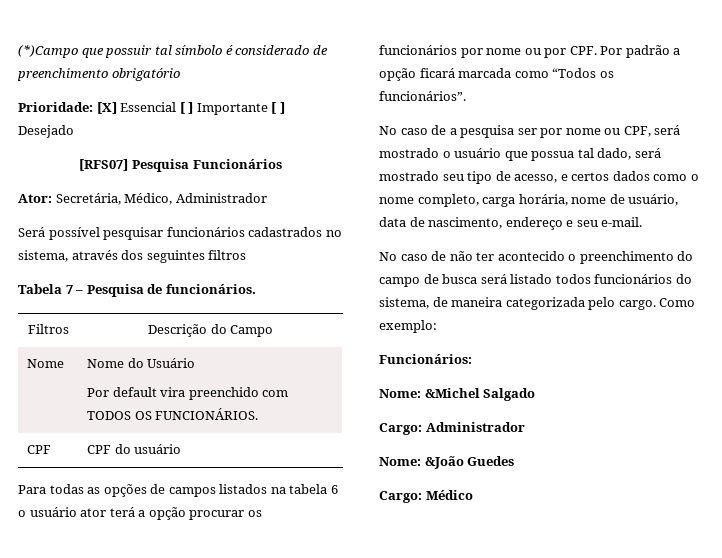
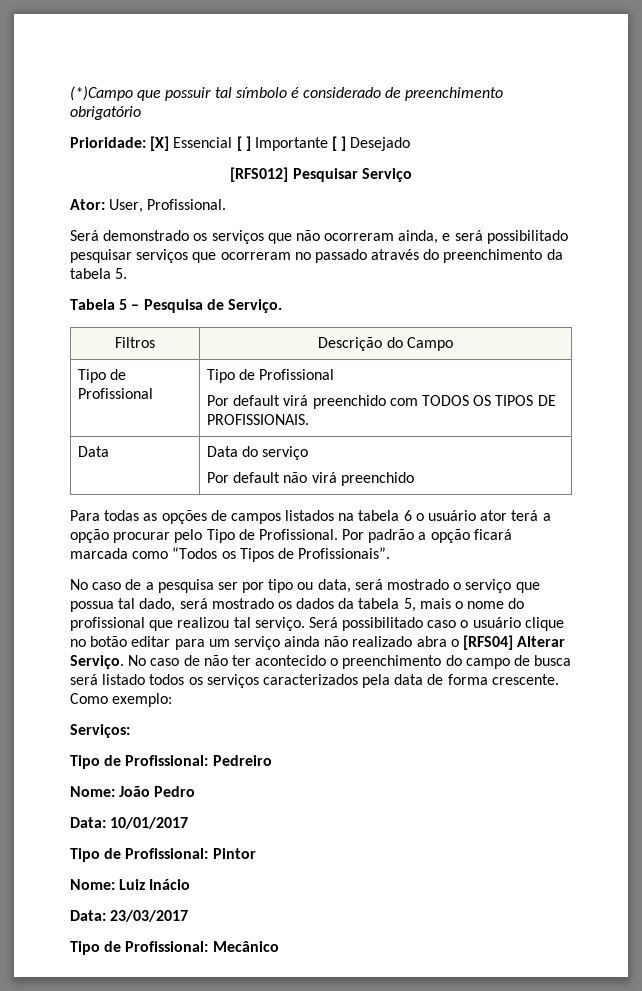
- [RFS07] Pesquisa Funcionários
- Ator: Secretária, Médico, Administrador
- Será possível pesquisar funcionários cadastrados no sistema, através dos seguintes filtros
+ [RFS012] Pesquisar Serviço
+ Ator: User, Profissional.
+ Será demonstrado os serviços que não ocorreram ainda, e será possibilitado pesquisar serviços que ocorreram no passado através do preenchimento da tabela 5.
- Tabela 7 – Pesquisa de funcionários.
+ Tabela 5 – Pesquisa de Serviço.
- Nome | Nome do Usuário
- Por default vira preenchido com TODOS OS FUNCIONÁRIOS.
- CPF | CPF do usuário
+ Tipo de Profissional | Tipo de Profissional
+ Por default virá preenchido com TODOS OS TIPOS DE PROFISSIONAIS.
+ Data | Data do serviço
+ Por default não virá preenchido
- Para todas as opções de campos listados na tabela 6 o usuário ator terá a opção procurar os funcionários por nome ou por CPF. Por padrão a opção ficará marcada como “Todos os funcionários”.
+ Para todas as opções de campos listados na tabela 6 o usuário ator terá a opção procurar pelo Tipo de Profissional. Por padrão a opção ficará marcada como “Todos os Tipos de Profissionais”.
- No caso de a pesquisa ser por nome ou CPF, será mostrado o usuário que possua tal dado, será mostrado seu tipo de acesso, e certos dados como o nome completo, carga horária, nome de usuário, data de nascimento, endereço e seu e-mail.
- No caso de não ter acontecido o preenchimento do campo de busca será listado todos funcionários do sistema, de maneira categorizada pelo cargo. Como exemplo:
- Funcionários:
- Nome: &Michel Salgado
- Cargo: Administrador
- Nome: &João Guedes
- Cargo: Médico
+ No caso de a pesquisa ser por tipo ou data, será mostrado o serviço que possua tal dado, será mostrado os dados da tabela 5, mais o nome do profissional que realizou tal serviço. Será possibilitado caso o usuário clique no botão editar para um serviço ainda não realizado abra o [RFS04] Alterar Serviço. No caso de não ter acontecido o preenchimento do campo de busca será listado todos os serviços caracterizados pela data de forma crescente. Como exemplo:
+ Serviços:
+ Tipo de Profissional: Pedreiro
+ Nome: João Pedro
+ Data: 10/01/2017
+ Tipo de Profissional: Pintor
+ Nome: Luiz Inácio
+ Data: 23/03/2017
+ Tipo de Profissional: Mecânico

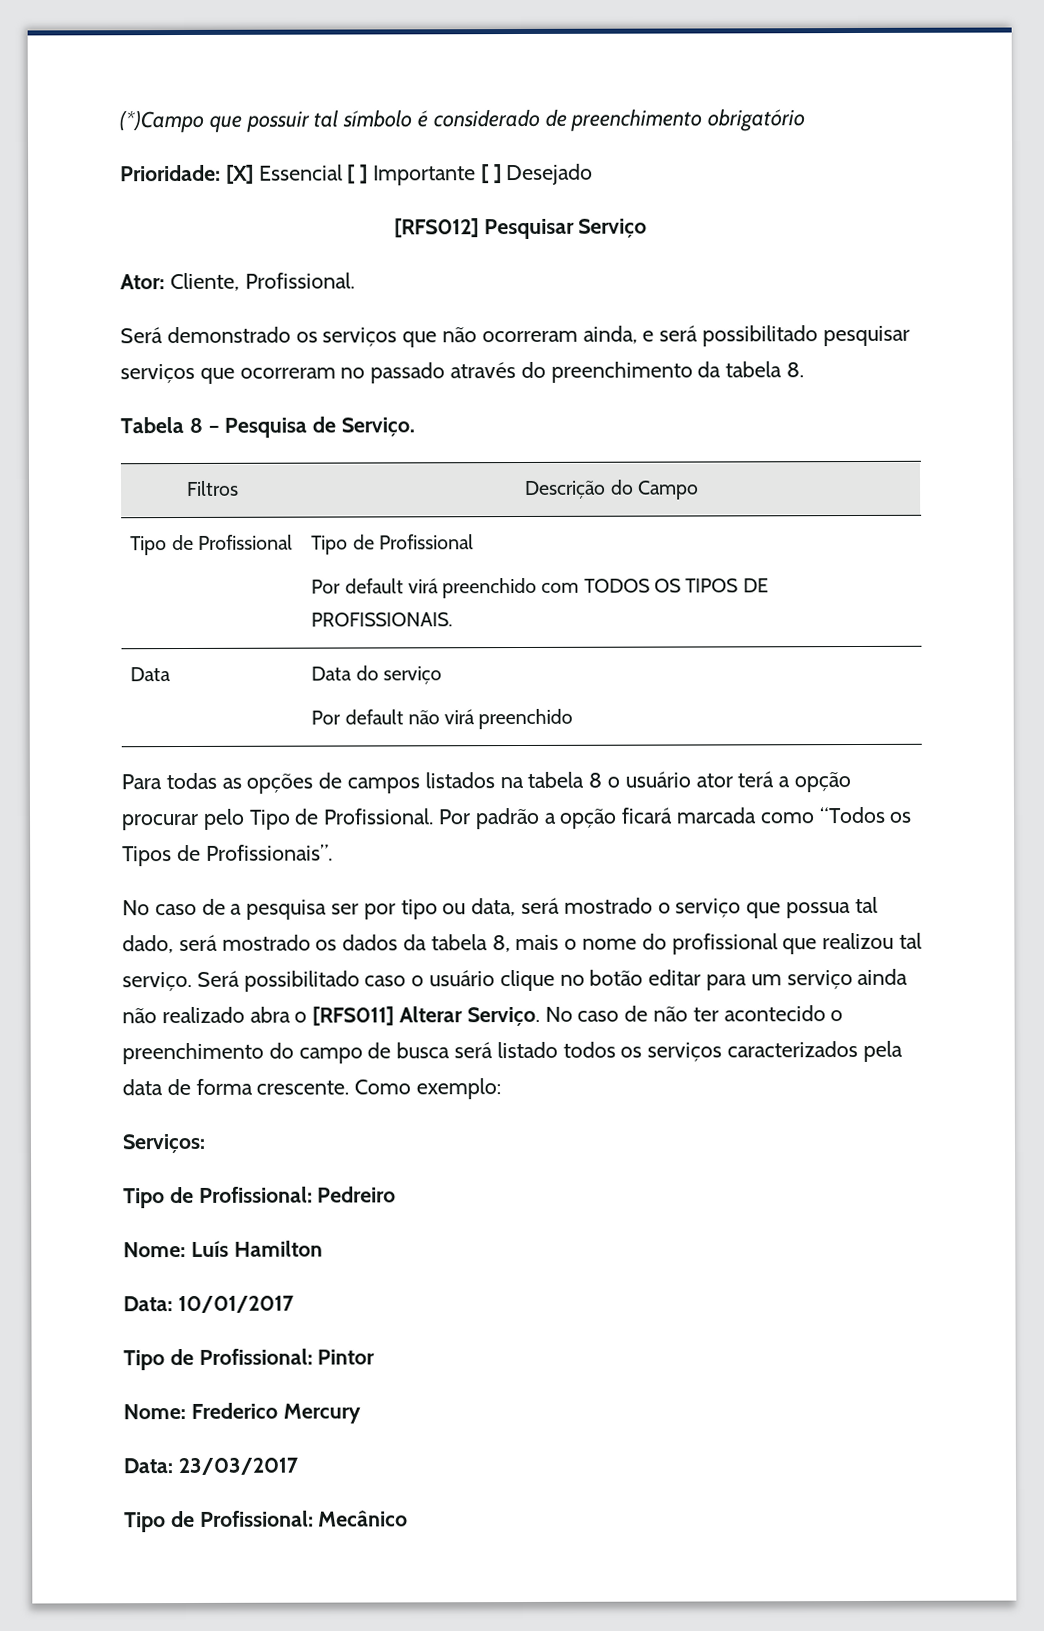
- Ator: User, Profissional.
+ Ator: Cliente, Profissional.
- Será demonstrado os serviços que não ocorreram ainda, e será possibilitado pesquisar serviços que ocorreram no passado através do preenchimento da tabela 5.
+ Será demonstrado os serviços que não ocorreram ainda, e será possibilitado pesquisar serviços que ocorreram no passado através do preenchimento da tabela 8.
- Tabela 5 – Pesquisa de Serviço.
+ Tabela 8 – Pesquisa de Serviço.
- Para todas as opções de campos listados na tabela 6 o usuário ator terá a opção procurar pelo Tipo de Profissional.
+ Para todas as opções de campos listados na tabela 8 o usuário ator terá a opção procurar pelo Tipo de Profissional.
- No caso de a pesquisa ser por tipo ou data, será mostrado o serviço que possua tal dado, será mostrado os dados da tabela 5, mais o nome do profissional que realizou tal serviço.
+ No caso de a pesquisa ser por tipo ou data, será mostrado o serviço que possua tal dado, será mostrado os dados da tabela 8, mais o nome do profissional que realizou tal serviço.
- Será possibilitado caso o usuário clique no botão editar para um serviço ainda não realizado abra o [RFS04] Alterar Serviço.
+ Será possibilitado caso o usuário clique no botão editar para um serviço ainda não realizado abra o [RFS011] Alterar Serviço.
- Nome: João Pedro
+ Nome: Luís Hamilton
- Nome: Luiz Inácio
+ Nome: Frederico Mercury

